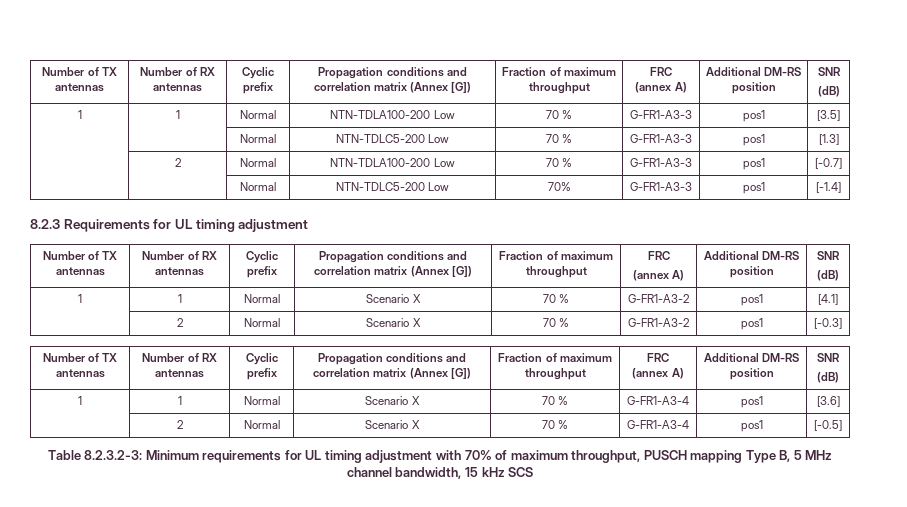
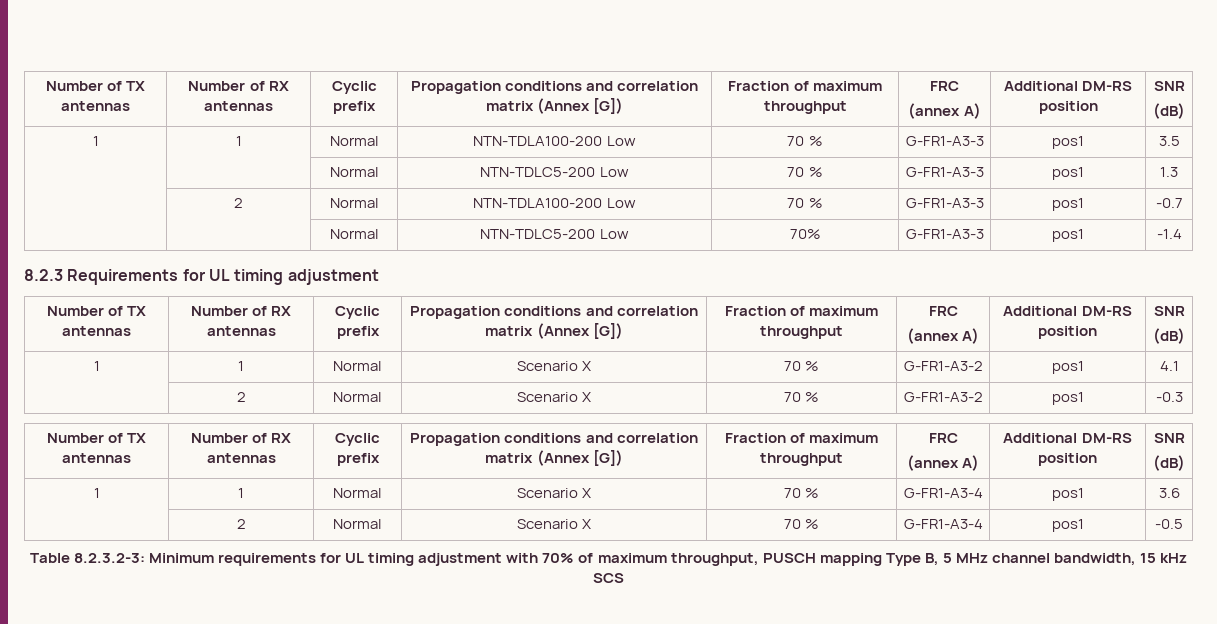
- 1 | 1 | Normal | NTN-TDLA100-200 Low | 70 % | G-FR1-A3-3 | pos1 | [3.5]
+ 1 | 1 | Normal | NTN-TDLA100-200 Low | 70 % | G-FR1-A3-3 | pos1 | 3.5
- | | Normal | NTN-TDLC5-200 Low | 70 % | G-FR1-A3-3 | pos1 | [1.3]
+ | | Normal | NTN-TDLC5-200 Low | 70 % | G-FR1-A3-3 | pos1 | 1.3
- | 2 | Normal | NTN-TDLA100-200 Low | 70 % | G-FR1-A3-3 | pos1 | [-0.7]
+ | 2 | Normal | NTN-TDLA100-200 Low | 70 % | G-FR1-A3-3 | pos1 | -0.7
- | | Normal | NTN-TDLC5-200 Low | 70% | G-FR1-A3-3 | pos1 | [-1.4]
+ | | Normal | NTN-TDLC5-200 Low | 70% | G-FR1-A3-3 | pos1 | -1.4
- 1 | 1 | Normal | Scenario X | 70 % | G-FR1-A3-2 | pos1 | [4.1]
+ 1 | 1 | Normal | Scenario X | 70 % | G-FR1-A3-2 | pos1 | 4.1
- | 2 | Normal | Scenario X | 70 % | G-FR1-A3-2 | pos1 | [-0.3]
+ | 2 | Normal | Scenario X | 70 % | G-FR1-A3-2 | pos1 | -0.3
- 1 | 1 | Normal | Scenario X | 70 % | G-FR1-A3-4 | pos1 | [3.6]
+ 1 | 1 | Normal | Scenario X | 70 % | G-FR1-A3-4 | pos1 | 3.6
- | 2 | Normal | Scenario X | 70 % | G-FR1-A3-4 | pos1 | [-0.5]
+ | 2 | Normal | Scenario X | 70 % | G-FR1-A3-4 | pos1 | -0.5

